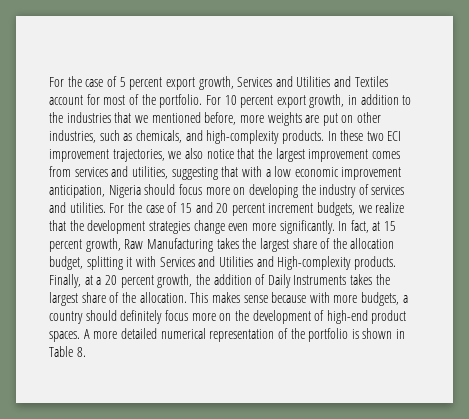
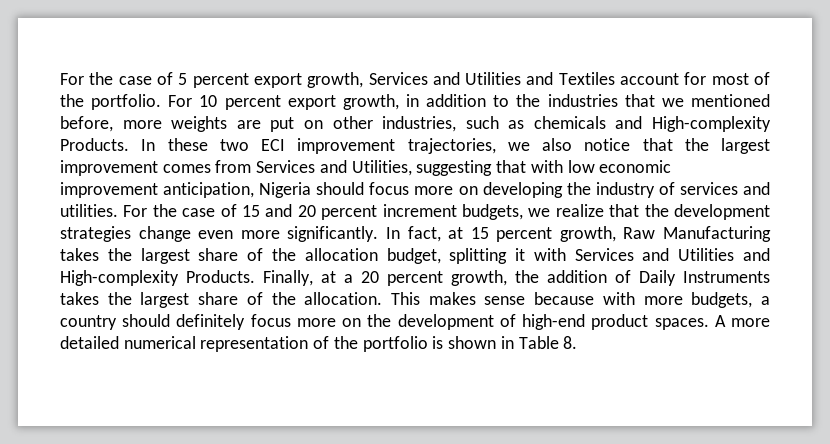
- For 10 percent export growth, in addition to the industries that we mentioned before, more weights are put on other industries, such as chemicals, and high-complexity products.
+ For 10 percent export growth, in addition to the industries that we mentioned before, more weights are put on other industries, such as chemicals and High-complexity Products.
- In these two ECI improvement trajectories, we also notice that the largest improvement comes from services and utilities, suggesting that with a low economic improvement anticipation, Nigeria should focus more on developing the industry of services and utilities.
+ In these two ECI improvement trajectories, we also notice that the largest improvement comes from Services and Utilities, suggesting that with low economic improvement anticipation, Nigeria should focus more on developing the industry of services and utilities.
- In fact, at 15 percent growth, Raw Manufacturing takes the largest share of the allocation budget, splitting it with Services and Utilities and High-complexity products.
+ In fact, at 15 percent growth, Raw Manufacturing takes the largest share of the allocation budget, splitting it with Services and Utilities and High-complexity Products.

